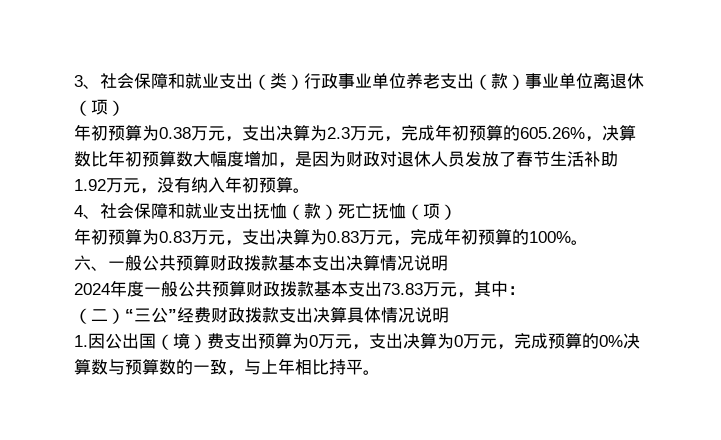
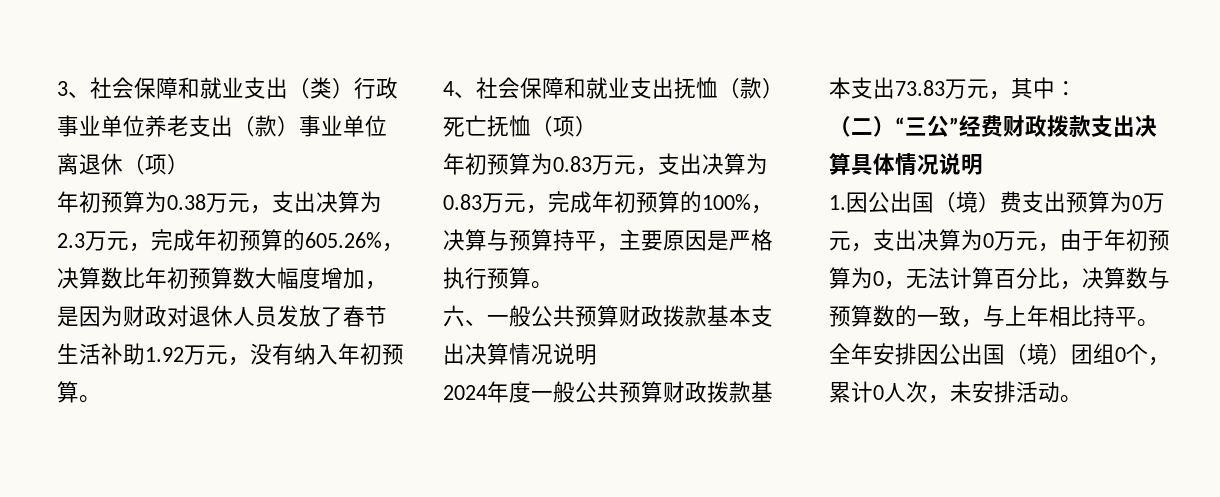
- 年初预算为0.83万元，支出决算为0.83万元，完成年初预算的100%。
+ 年初预算为0.83万元，支出决算为0.83万元，完成年初预算的100%，决算与预算持平，主要原因是严格执行预算。
- 1.因公出国（境）费支出预算为0万元，支出决算为0万元，完成预算的0%决算数与预算数的一致，与上年相比持平。
+ 1.因公出国（境）费支出预算为0万元，支出决算为0万元，由于年初预算为0，无法计算百分比，决算数与预算数的一致，与上年相比持平。
+ 全年安排因公出国（境）团组0个，累计0人次，未安排活动。

